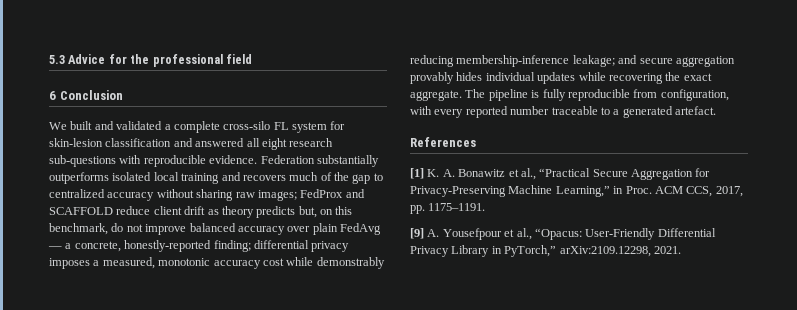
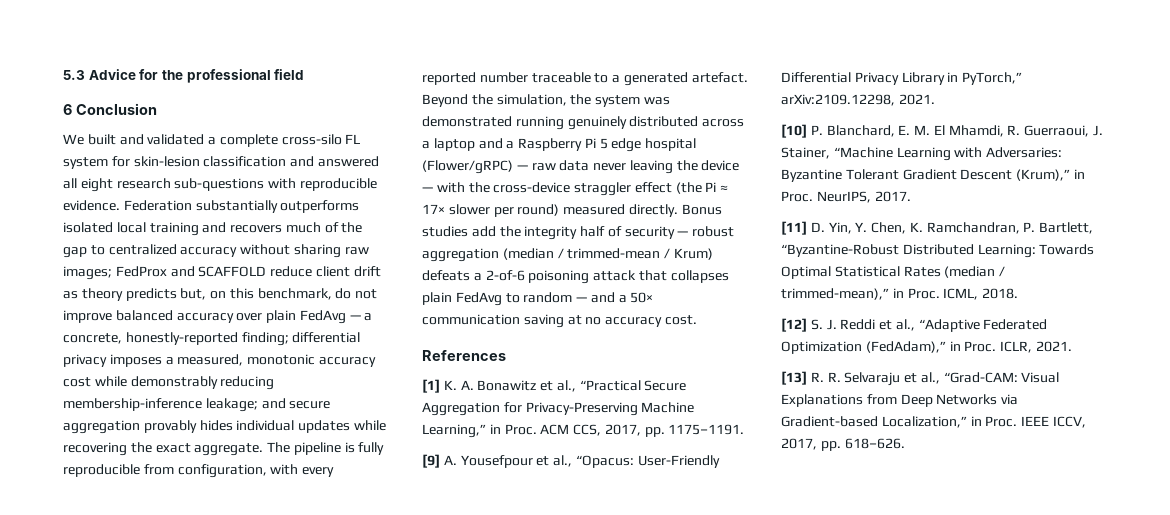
+ Beyond the simulation, the system was demonstrated running genuinely distributed across a laptop and a Raspberry Pi 5 edge hospital (Flower/gRPC) — raw data never leaving the device — with the cross-device straggler effect (the Pi ≈ 17× slower per round) measured directly. Bonus studies add the integrity half of security — robust aggregation (median / trimmed-mean / Krum) defeats a 2-of-6 poisoning attack that collapses plain FedAvg to random — and a 50× communication saving at no accuracy cost.
+ [10] P. Blanchard, E. M. El Mhamdi, R. Guerraoui, J. Stainer, “Machine Learning with Adversaries: Byzantine Tolerant Gradient Descent (Krum),” in Proc. NeurIPS, 2017.
+ [11] D. Yin, Y. Chen, K. Ramchandran, P. Bartlett, “Byzantine-Robust Distributed Learning: Towards Optimal Statistical Rates (median / trimmed-mean),” in Proc. ICML, 2018.
+ [12] S. J. Reddi et al., “Adaptive Federated Optimization (FedAdam),” in Proc. ICLR, 2021.
+ [13] R. R. Selvaraju et al., “Grad-CAM: Visual Explanations from Deep Networks via Gradient-based Localization,” in Proc. IEEE ICCV, 2017, pp. 618–626.

